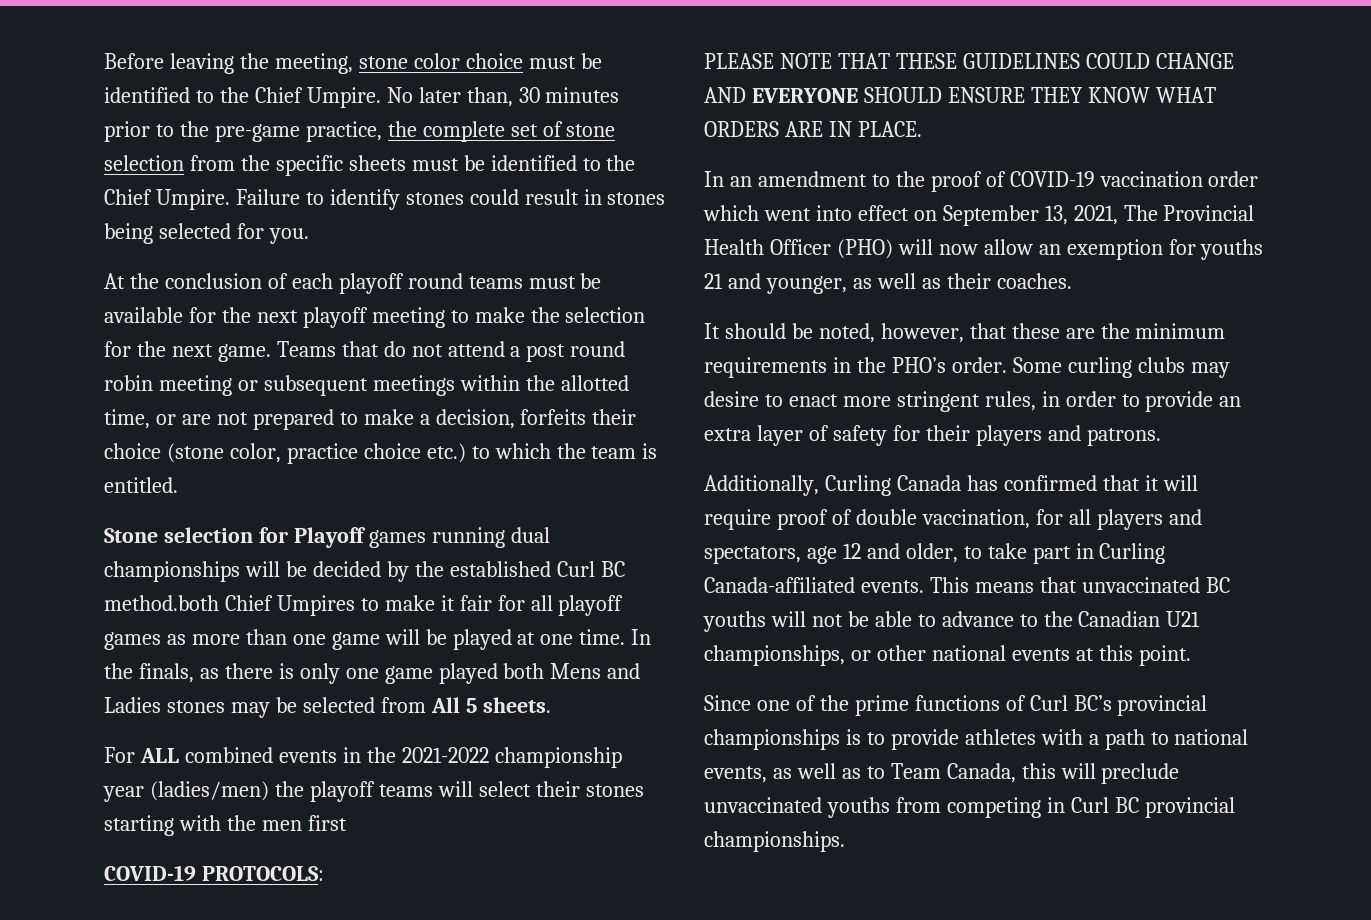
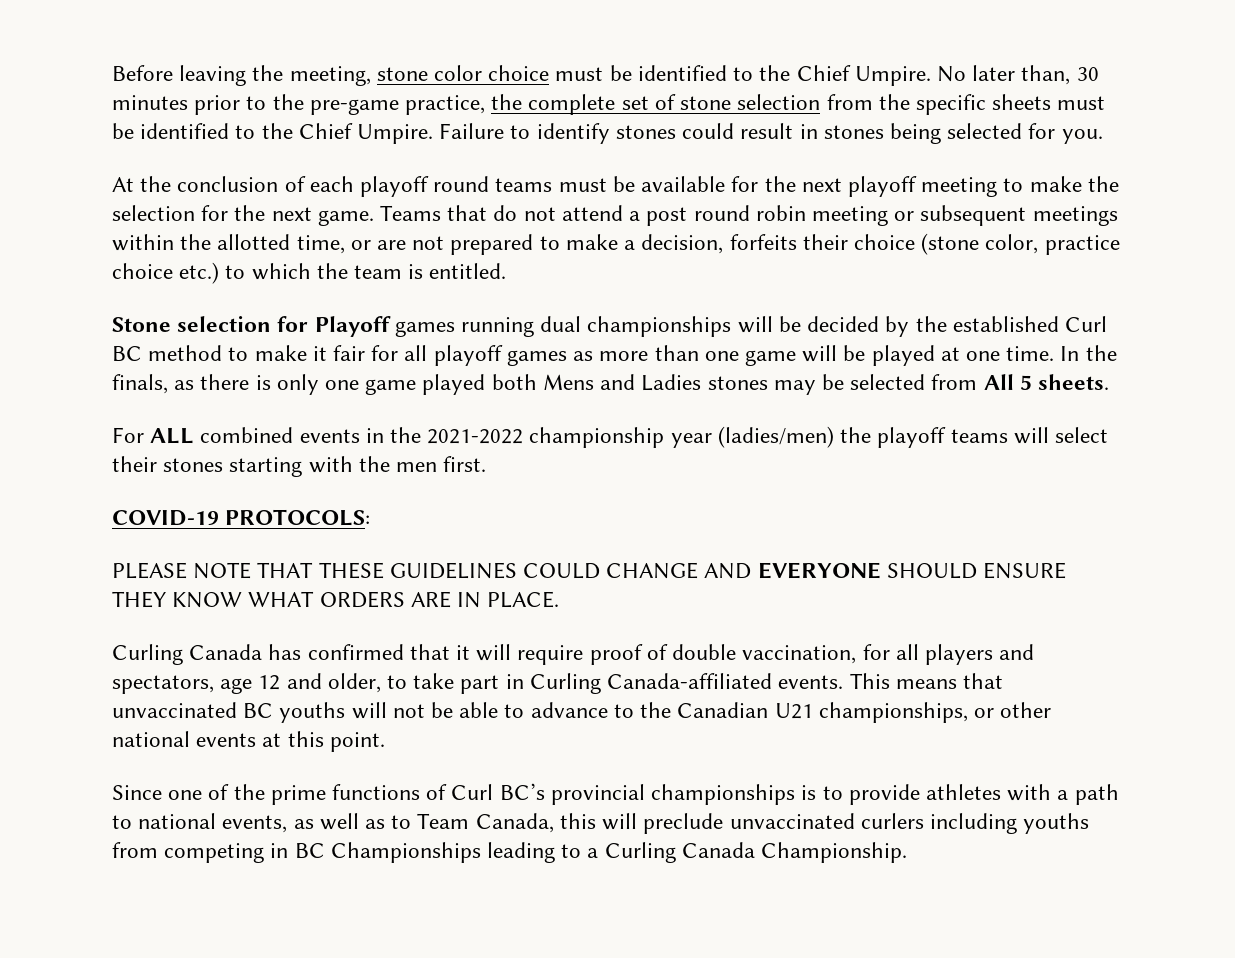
- Stone selection for Playoff games running dual championships will be decided by the established Curl BC method.both Chief Umpires to make it fair for all playoff games as more than one game will be played at one time.
+ Stone selection for Playoff games running dual championships will be decided by the established Curl BC method to make it fair for all playoff games as more than one game will be played at one time.
- For ALL combined events in the 2021-2022 championship year (ladies/men) the playoff teams will select their stones starting with the men first
+ For ALL combined events in the 2021-2022 championship year (ladies/men) the playoff teams will select their stones starting with the men first.
- In an amendment to the proof of COVID-19 vaccination order which went into effect on September 13, 2021, The Provincial Health Officer (PHO) will now allow an exemption for youths 21 and younger, as well as their coaches.
- It should be noted, however, that these are the minimum requirements in the PHO’s order. Some curling clubs may desire to enact more stringent rules, in order to provide an extra layer of safety for their players and patrons.
- Additionally, Curling Canada has confirmed that it will require proof of double vaccination, for all players and spectators, age 12 and older, to take part in Curling Canada-affiliated events.
+ Curling Canada has confirmed that it will require proof of double vaccination, for all players and spectators, age 12 and older, to take part in Curling Canada-affiliated events.
- Since one of the prime functions of Curl BC’s provincial championships is to provide athletes with a path to national events, as well as to Team Canada, this will preclude unvaccinated youths from competing in Curl BC provincial championships.
+ Since one of the prime functions of Curl BC’s provincial championships is to provide athletes with a path to national events, as well as to Team Canada, this will preclude unvaccinated curlers including youths from competing in BC Championships leading to a Curling Canada Championship.

